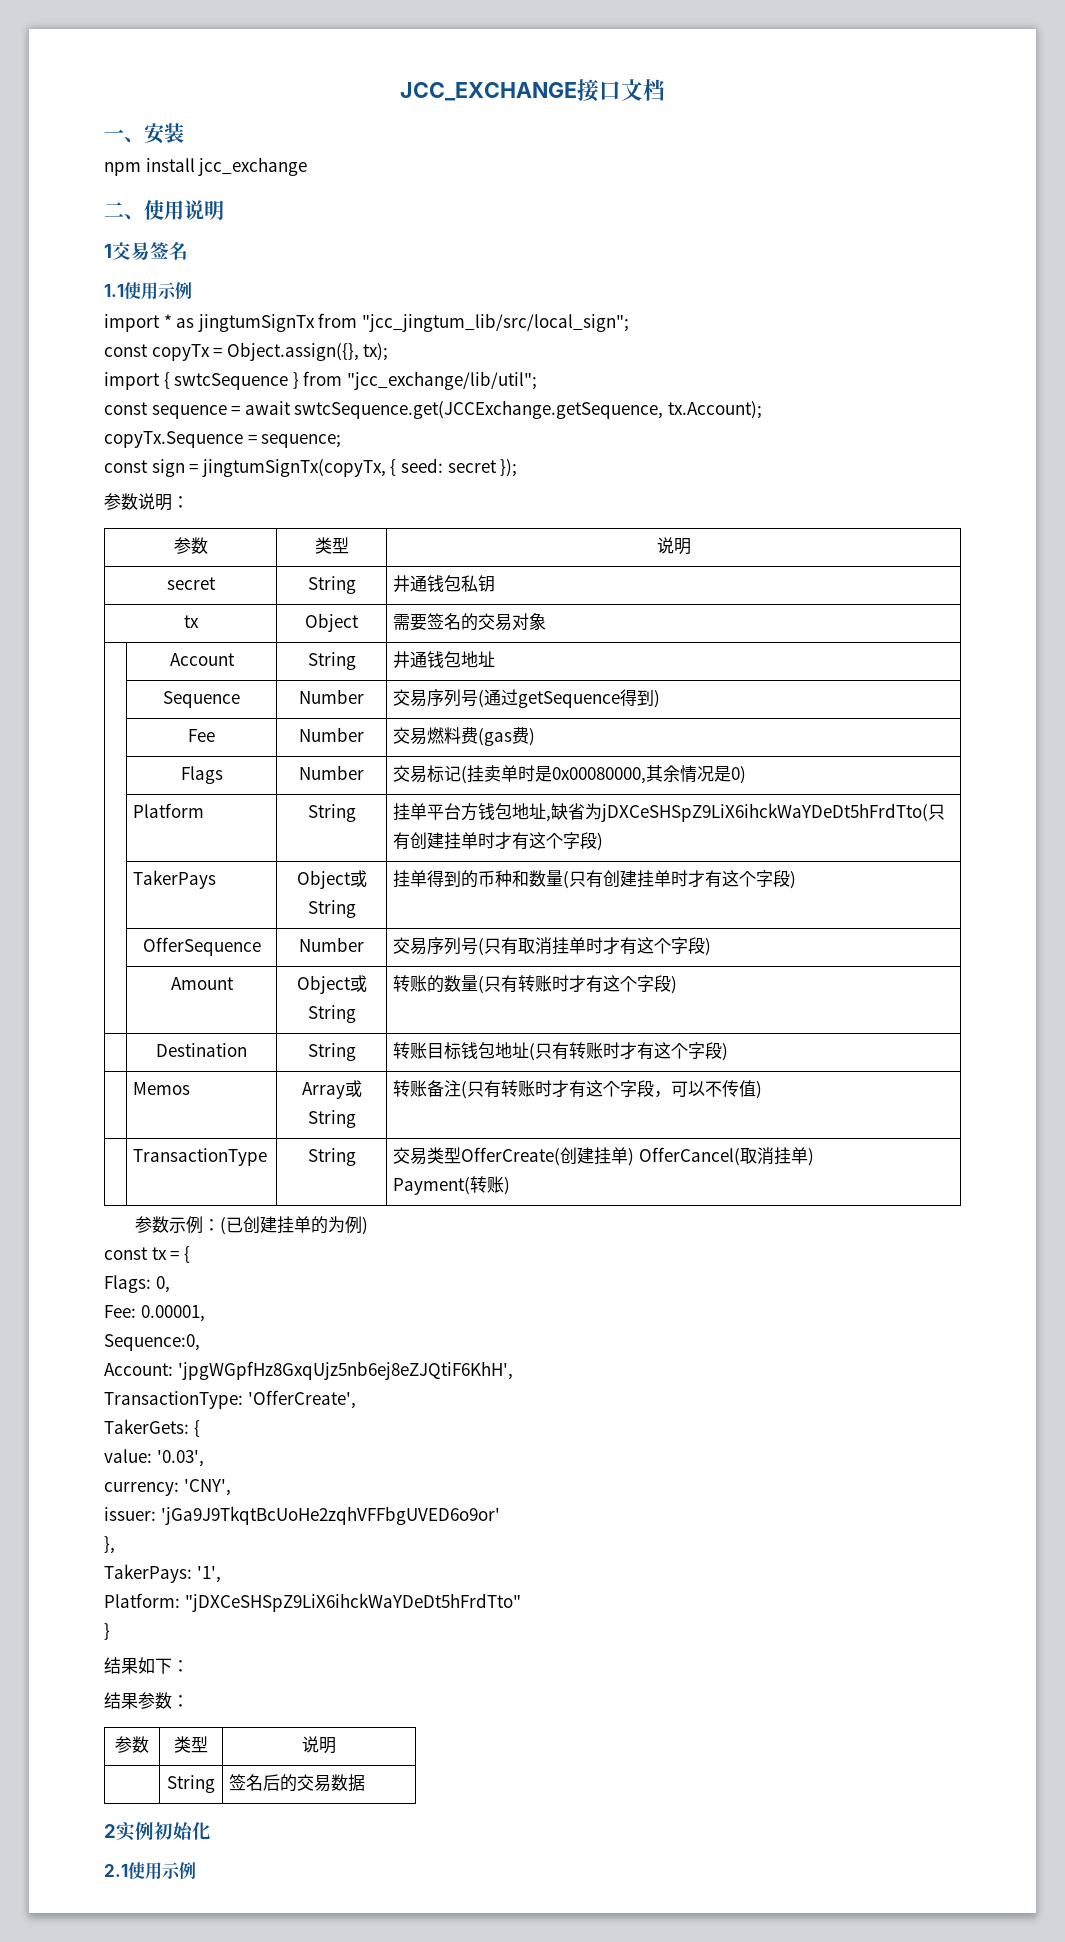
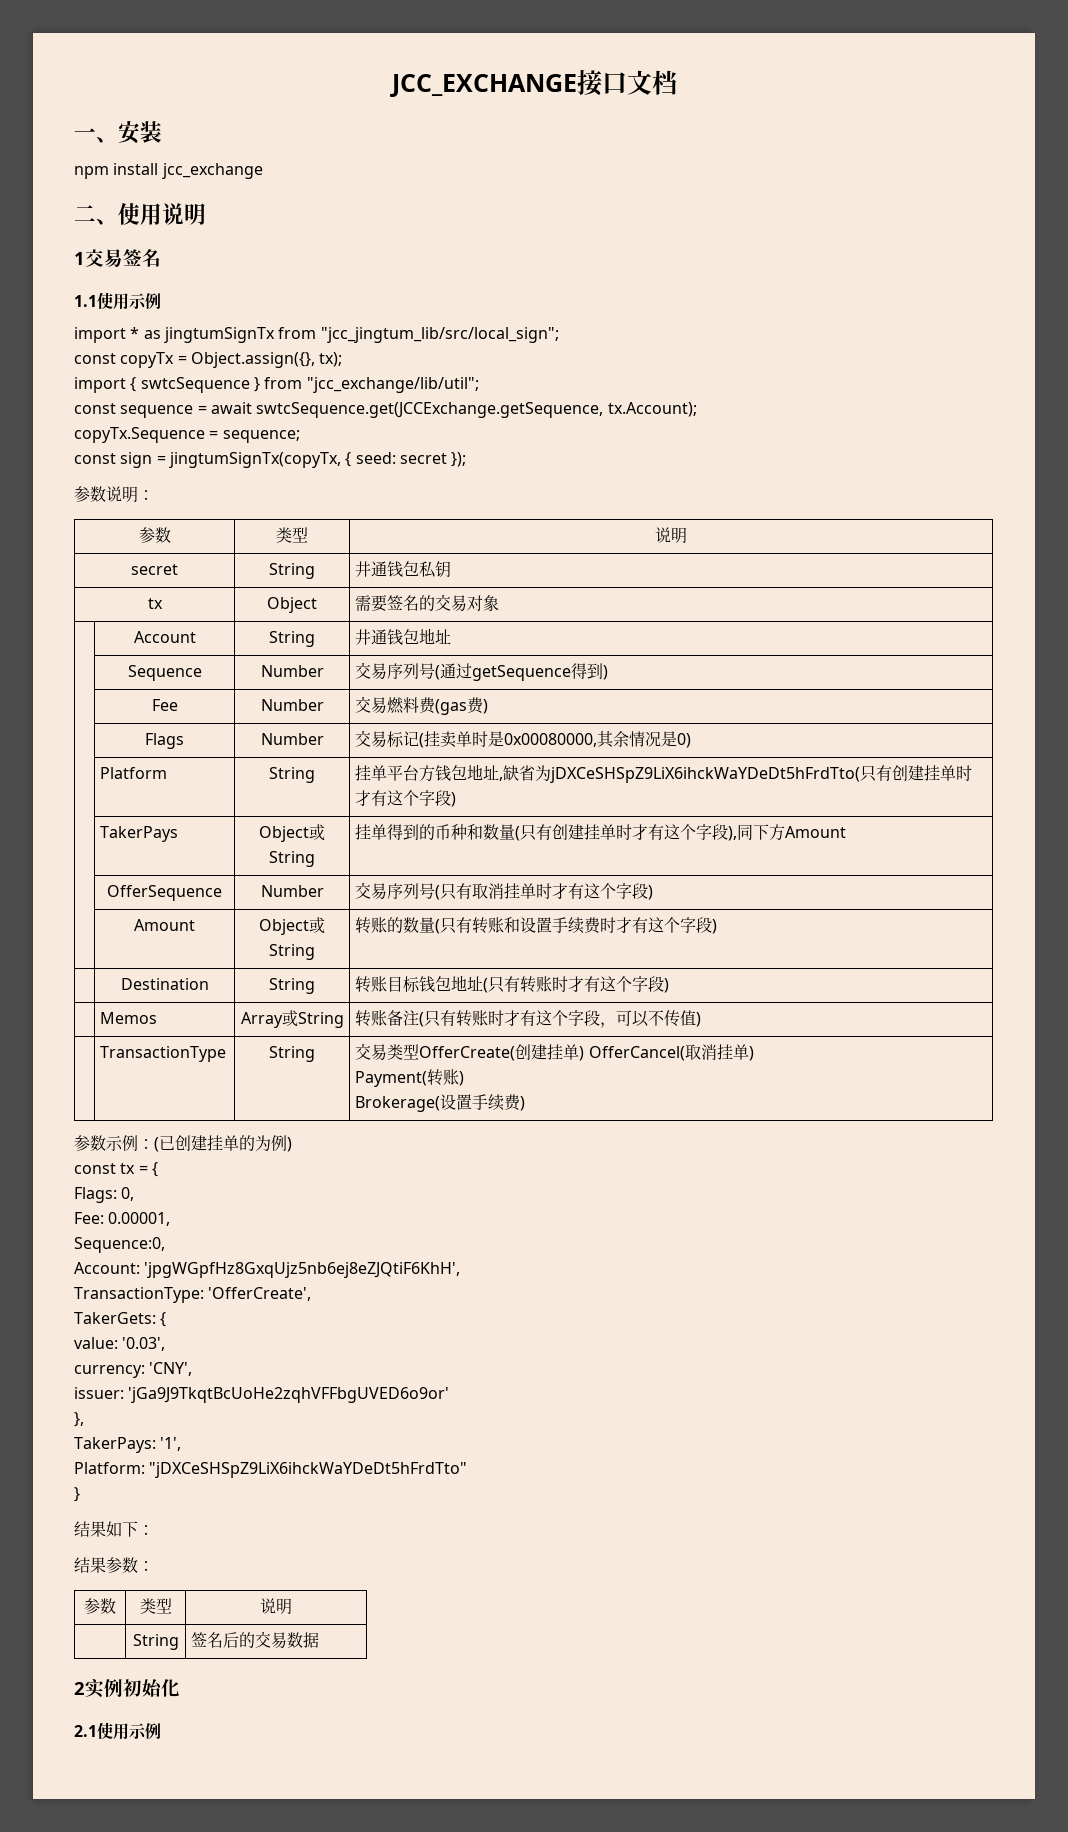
- | TakerPays | Object或String | 挂单得到的币种和数量(只有创建挂单时才有这个字段)
+ | TakerPays | Object或String | 挂单得到的币种和数量(只有创建挂单时才有这个字段),同下方Amount
- | Amount | Object或String | 转账的数量(只有转账时才有这个字段)
+ | Amount | Object或String | 转账的数量(只有转账和设置手续费时才有这个字段)
  | TransactionType | String | 交易类型OfferCreate(创建挂单) OfferCancel(取消挂单)
  Payment(转账)
+ Brokerage(设置手续费)

